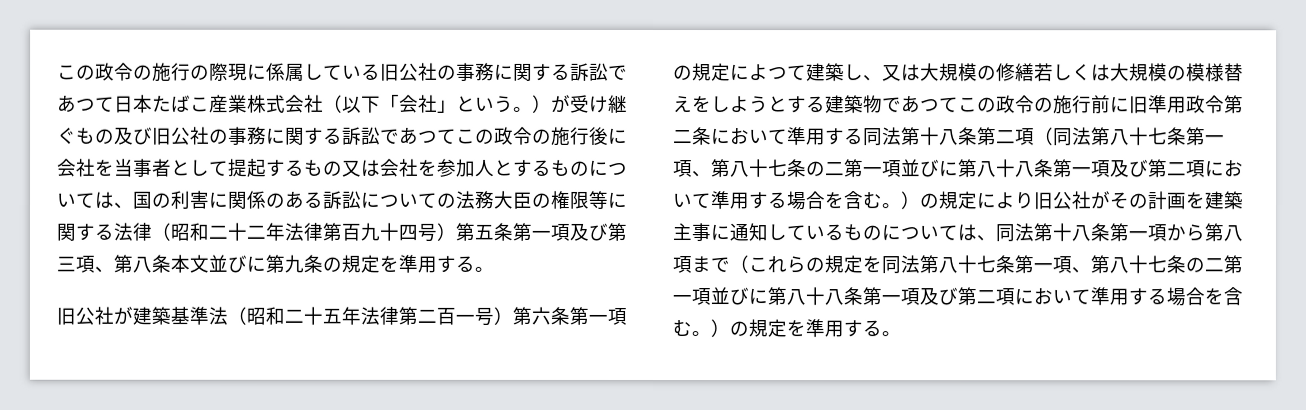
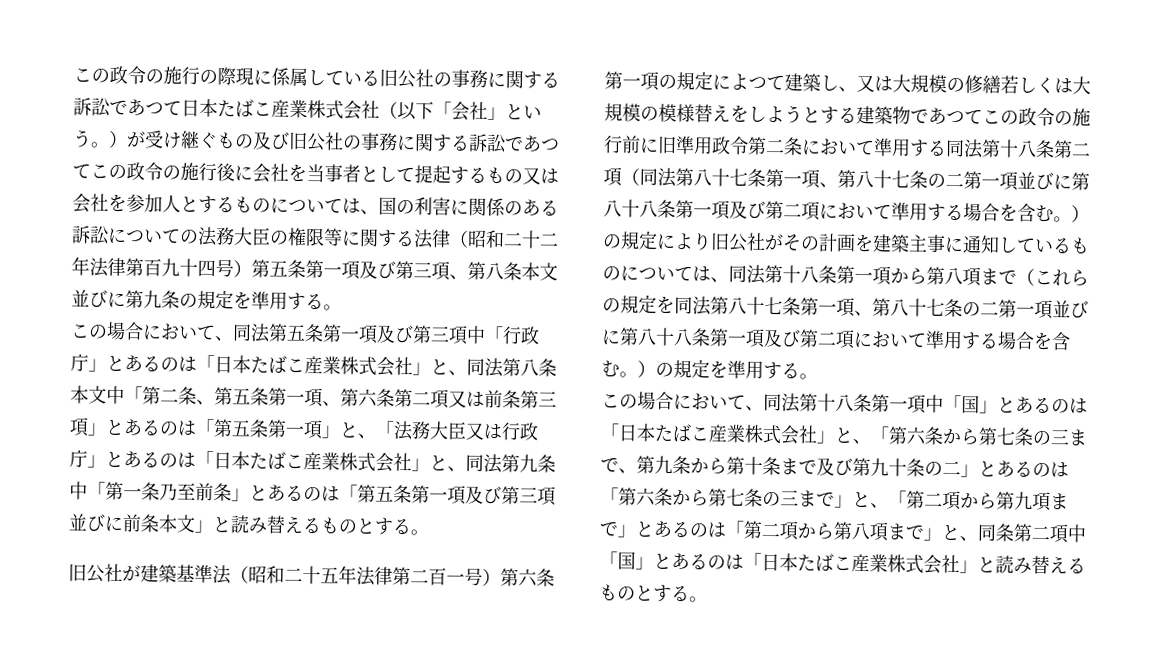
+ この場合において、同法第五条第一項及び第三項中「行政庁」とあるのは「日本たばこ産業株式会社」と、同法第八条本文中「第二条、第五条第一項、第六条第二項又は前条第三項」とあるのは「第五条第一項」と、「法務大臣又は行政庁」とあるのは「日本たばこ産業株式会社」と、同法第九条中「第一条乃至前条」とあるのは「第五条第一項及び第三項並びに前条本文」と読み替えるものとする。
+ この場合において、同法第十八条第一項中「国」とあるのは「日本たばこ産業株式会社」と、「第六条から第七条の三まで、第九条から第十条まで及び第九十条の二」とあるのは「第六条から第七条の三まで」と、「第二項から第九項まで」とあるのは「第二項から第八項まで」と、同条第二項中「国」とあるのは「日本たばこ産業株式会社」と読み替えるものとする。

